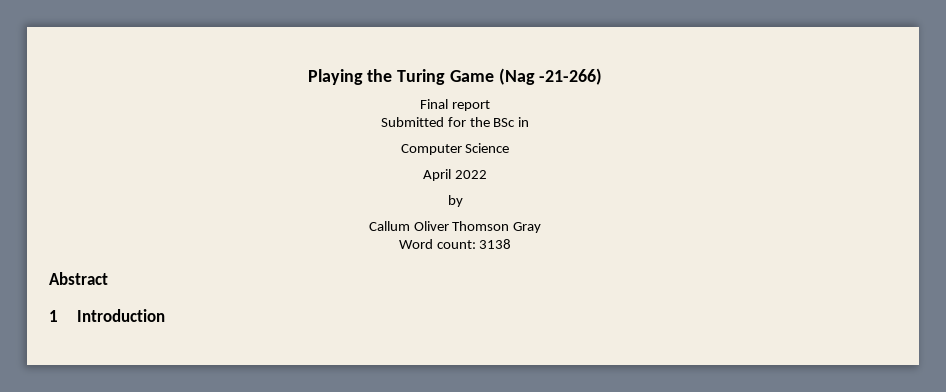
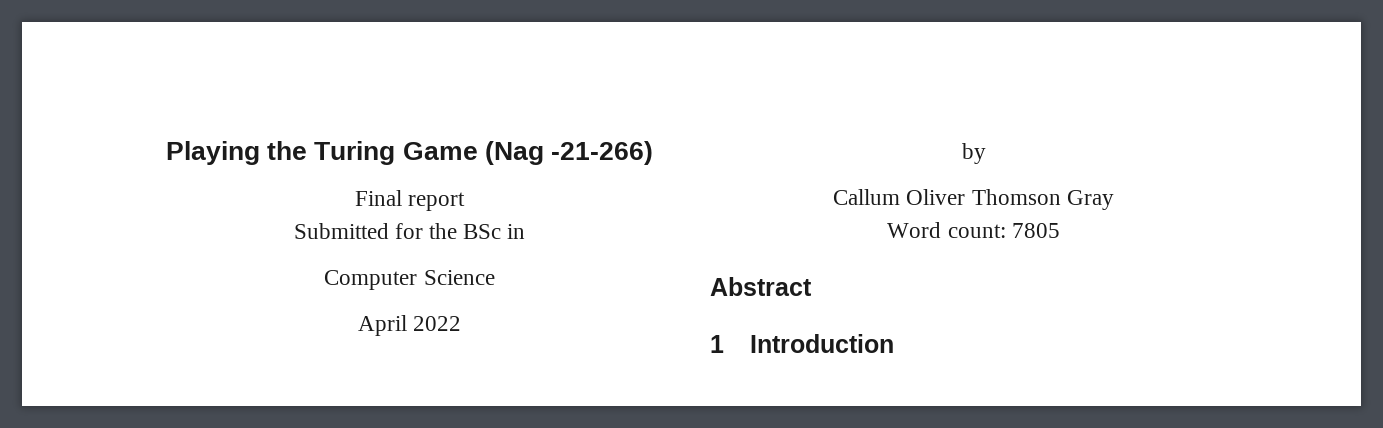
- Word count: 3138
+ Word count: 7805

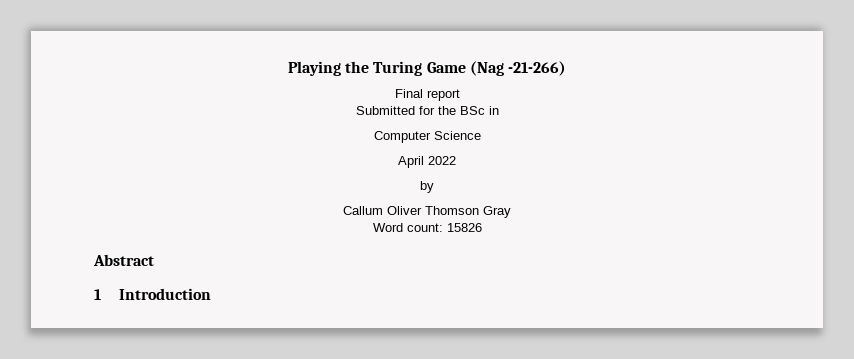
- Word count: 7805
+ Word count: 15826

